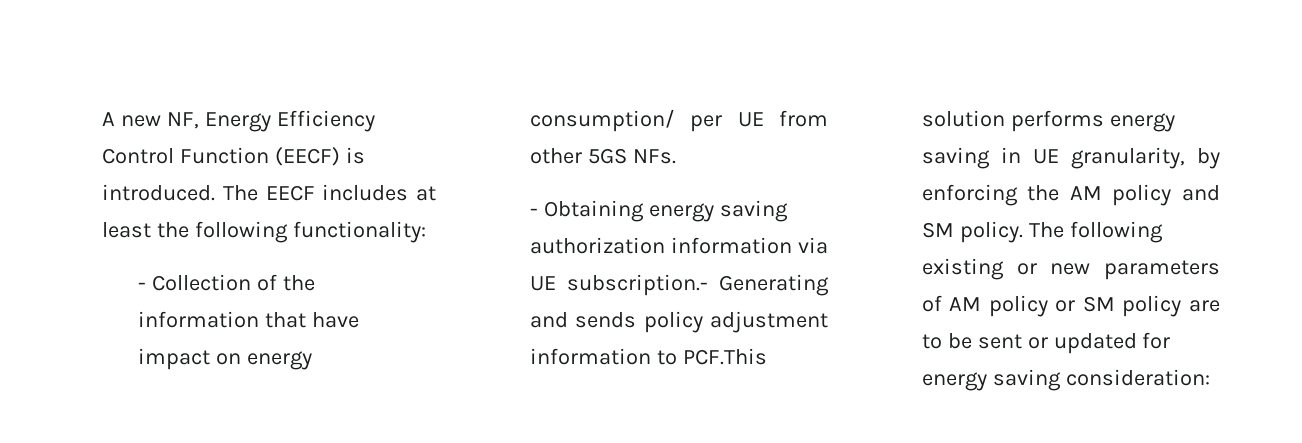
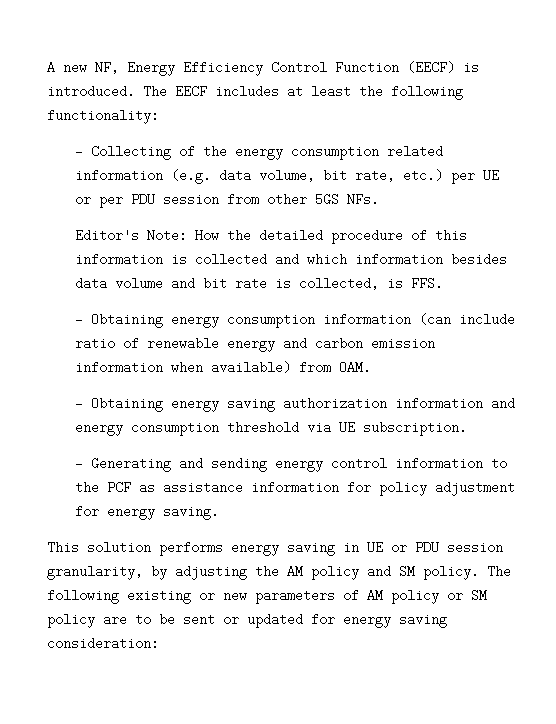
- - Collection of the information that have impact on energy consumption/ per UE from other 5GS NFs.
+ - Collecting of the energy consumption related information (e.g. data volume, bit rate, etc.) per UE or per PDU session from other 5GS NFs.
+ Editor's Note: How the detailed procedure of this information is collected and which information besides data volume and bit rate is collected, is FFS.
+ - Obtaining energy consumption information (can include ratio of renewable energy and carbon emission information when available) from OAM.
- - Obtaining energy saving authorization information via UE subscription.- Generating and sends policy adjustment information to PCF.This solution performs energy saving in UE granularity, by enforcing the AM policy and SM policy.
+ - Obtaining energy saving authorization information and energy consumption threshold via UE subscription.
+ - Generating and sending energy control information to the PCF as assistance information for policy adjustment for energy saving.
+ This solution performs energy saving in UE or PDU session granularity, by adjusting the AM policy and SM policy.

